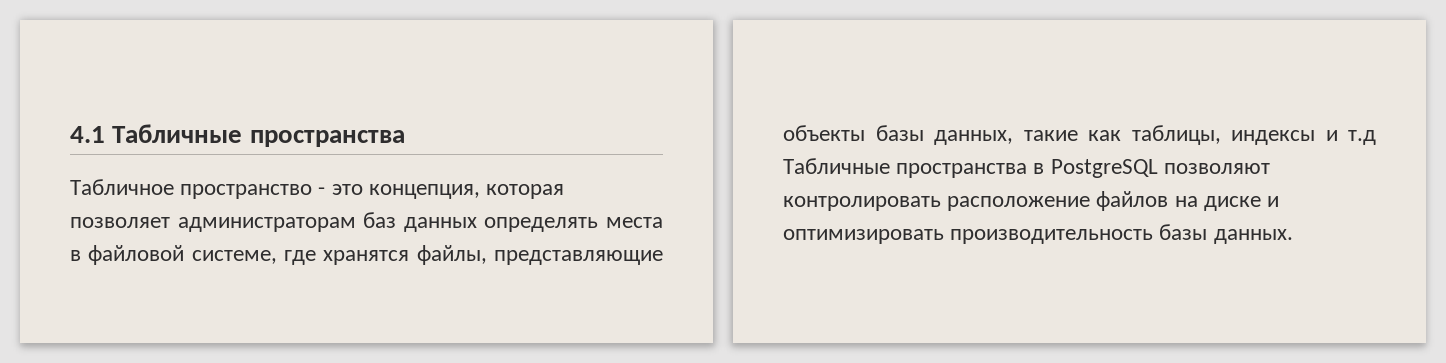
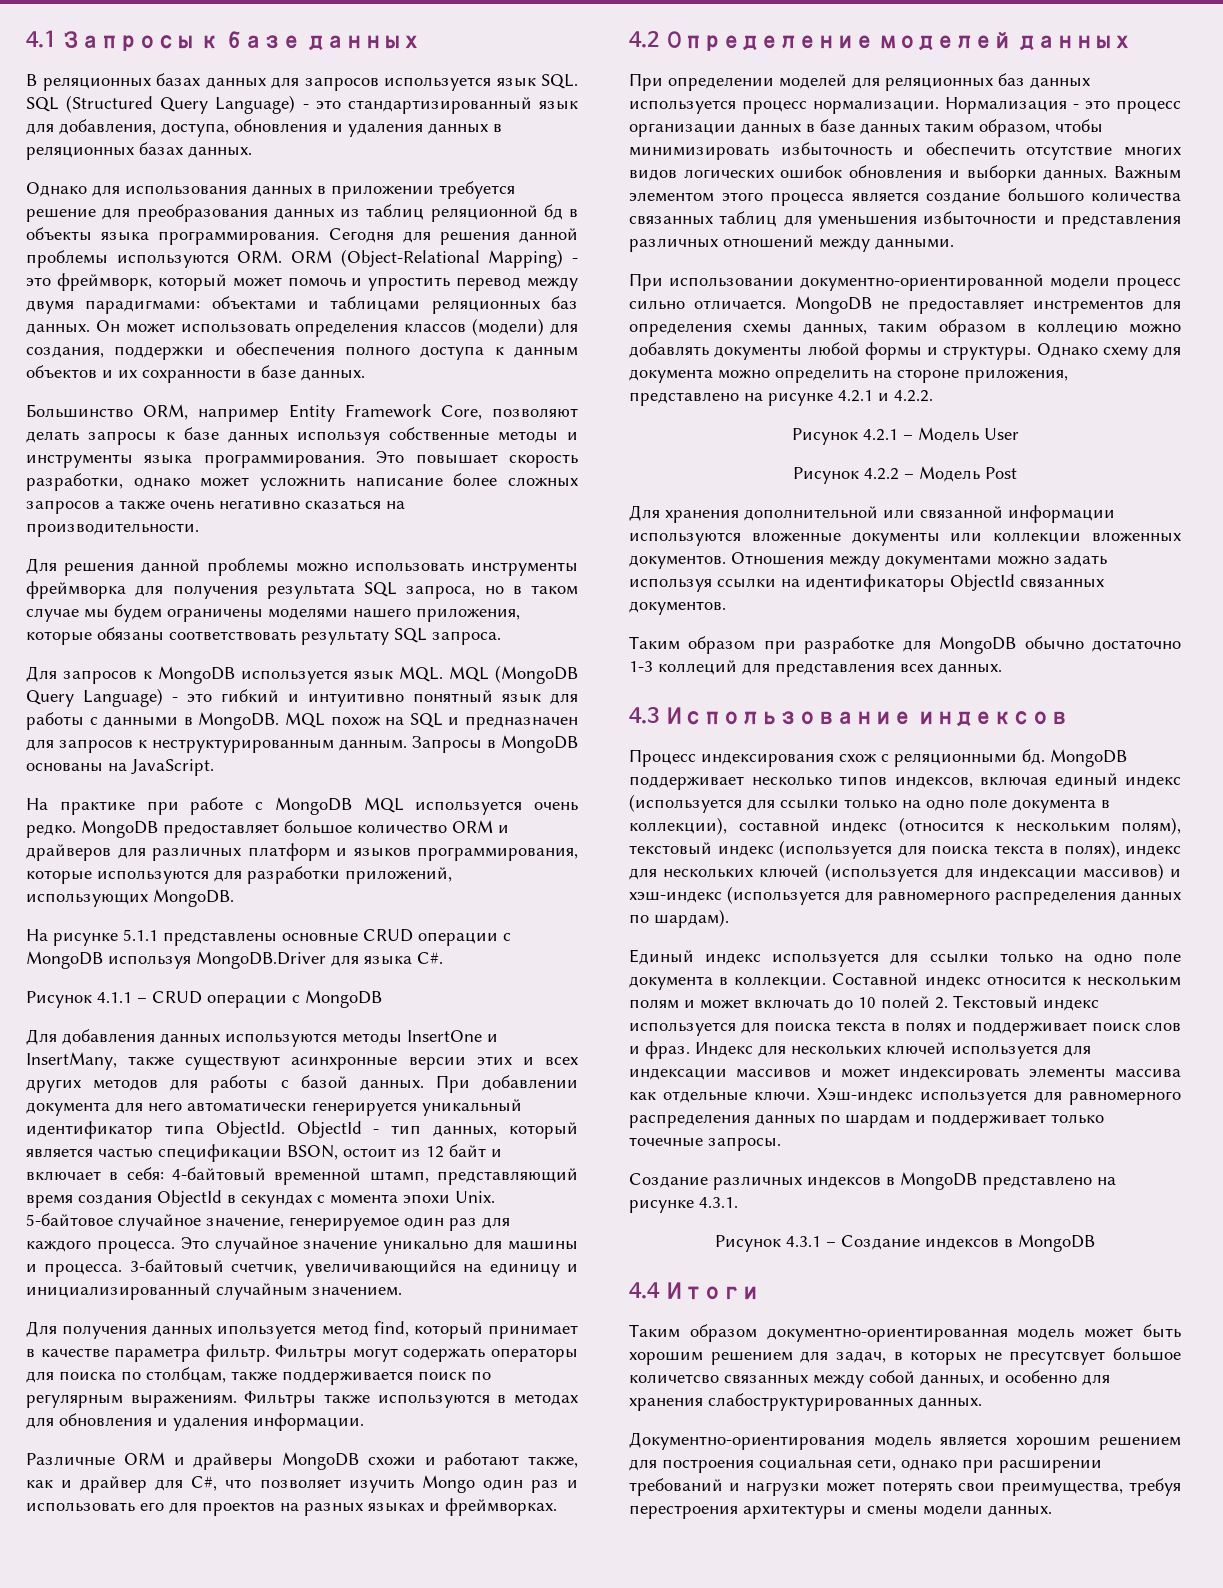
- 4.1 Табличные пространства
- Табличное пространство - это концепция, которая позволяет администраторам баз данных определять места в файловой системе, где хранятся файлы, представляющие объекты базы данных, такие как таблицы, индексы и т.д Табличные пространства в PostgreSQL позволяют контролировать расположение файлов на диске и оптимизировать производительность базы данных.
+ 4.1 Запросы к базе данных
+ В реляционных базах данных для запросов используется язык SQL. SQL (Structured Query Language) - это стандартизированный язык для добавления, доступа, обновления и удаления данных в реляционных базах данных.
+ Однако для использования данных в приложении требуется решение для преобразования данных из таблиц реляционной бд в объекты языка программирования. Сегодня для решения данной проблемы используются ORM. ORM (Object-Relational Mapping) - это фреймворк, который может помочь и упростить перевод между двумя парадигмами: объектами и таблицами реляционных баз данных. Он может использовать определения классов (модели) для создания, поддержки и обеспечения полного доступа к данным объектов и их сохранности в базе данных.
+ Большинство ORM, например Entity Framework Core, позволяют делать запросы к базе данных используя собственные методы и инструменты языка программирования. Это повышает скорость разработки, однако может усложнить написание более сложных запросов а также очень негативно сказаться на производительности.
+ Для решения данной проблемы можно использовать инструменты фреймворка для получения результата SQL запроса, но в таком случае мы будем ограничены моделями нашего приложения, которые обязаны соответствовать результату SQL запроса.
+ Для запросов к MongoDB используется язык MQL. MQL (MongoDB Query Language) - это гибкий и интуитивно понятный язык для работы с данными в MongoDB. MQL похож на SQL и предназначен для запросов к неструктурированным данным. Запросы в MongoDB основаны на JavaScript.
+ На практике при работе с MongoDB MQL используется очень редко. MongoDB предоставляет большое количество ORM и драйверов для различных платформ и языков программирования, которые используются для разработки приложений, использующих MongoDB.
+ На рисунке 5.1.1 представлены основные CRUD операции с MongoDB используя MongoDB.Driver для языка C#.
+ Рисунок 4.1.1 – CRUD операции с MongoDB
+ Для добавления данных используются методы InsertOne и InsertMany, также существуют асинхронные версии этих и всех других методов для работы с базой данных. При добавлении документа для него автоматически генерируется уникальный идентификатор типа ObjectId. ObjectId - тип данных, который является частью спецификации BSON, остоит из 12 байт и включает в себя: 4-байтовый временной штамп, представляющий время создания ObjectId в секундах с момента эпохи Unix. 5-байтовое случайное значение, генерируемое один раз для каждого процесса. Это случайное значение уникально для машины и процесса. 3-байтовый счетчик, увеличивающийся на единицу и инициализированный случайным значением.
+ Для получения данных ипользуется метод find, который принимает в качестве параметра фильтр. Фильтры могут содержать операторы для поиска по столбцам, также поддерживается поиск по регулярным выражениям. Фильтры также используются в методах для обновления и удаления информации.
+ Различные ORM и драйверы MongoDB схожи и работают также, как и драйвер для C#, что позволяет изучить Mongo один раз и использовать его для проектов на разных языках и фреймворках.
+ 4.2 Определение моделей данных
+ При определении моделей для реляционных баз данных используется процесс нормализации. Нормализация - это процесс организации данных в базе данных таким образом, чтобы минимизировать избыточность и обеспечить отсутствие многих видов логических ошибок обновления и выборки данных. Важным элементом этого процесса является создание большого количества связанных таблиц для уменьшения избыточности и представления различных отношений между данными.
+ При использовании документно-ориентированной модели процесс сильно отличается. MongoDB не предоставляет инстрементов для определения схемы данных, таким образом в коллецию можно добавлять документы любой формы и структуры. Однако схему для документа можно определить на стороне приложения, представлено на рисунке 4.2.1 и 4.2.2.
+ Рисунок 4.2.1 – Модель User
+ Рисунок 4.2.2 – Модель Post
+ Для хранения дополнительной или связанной информации используются вложенные документы или коллекции вложенных документов. Отношения между документами можно задать используя ссылки на идентификаторы ObjectId связанных документов.
+ Таким образом при разработке для MongoDB обычно достаточно 1-3 коллеций для представления всех данных.
+ 4.3 Использование индексов
+ Процесс индексирования схож с реляционными бд. MongoDB поддерживает несколько типов индексов, включая единый индекс (используется для ссылки только на одно поле документа в коллекции), составной индекс (относится к нескольким полям), текстовый индекс (используется для поиска текста в полях), индекс для нескольких ключей (используется для индексации массивов) и хэш-индекс (используется для равномерного распределения данных по шардам).
+ Единый индекс используется для ссылки только на одно поле документа в коллекции. Составной индекс относится к нескольким полям и может включать до 10 полей 2. Текстовый индекс используется для поиска текста в полях и поддерживает поиск слов и фраз. Индекс для нескольких ключей используется для индексации массивов и может индексировать элементы массива как отдельные ключи. Хэш-индекс используется для равномерного распределения данных по шардам и поддерживает только точечные запросы.
+ Создание различных индексов в MongoDB представлено на рисунке 4.3.1.
+ Рисунок 4.3.1 – Создание индексов в MongoDB
+ 4.4 Итоги
+ Таким образом документно-ориентированная модель может быть хорошим решением для задач, в которых не пресутсвует большое количетсво связанных между собой данных, и особенно для хранения слабоструктурированных данных.
+ Документно-ориентирования модель является хорошим решением для построения социальная сети, однако при расширении требований и нагрузки может потерять свои преимущества, требуя перестроения архитектуры и смены модели данных.

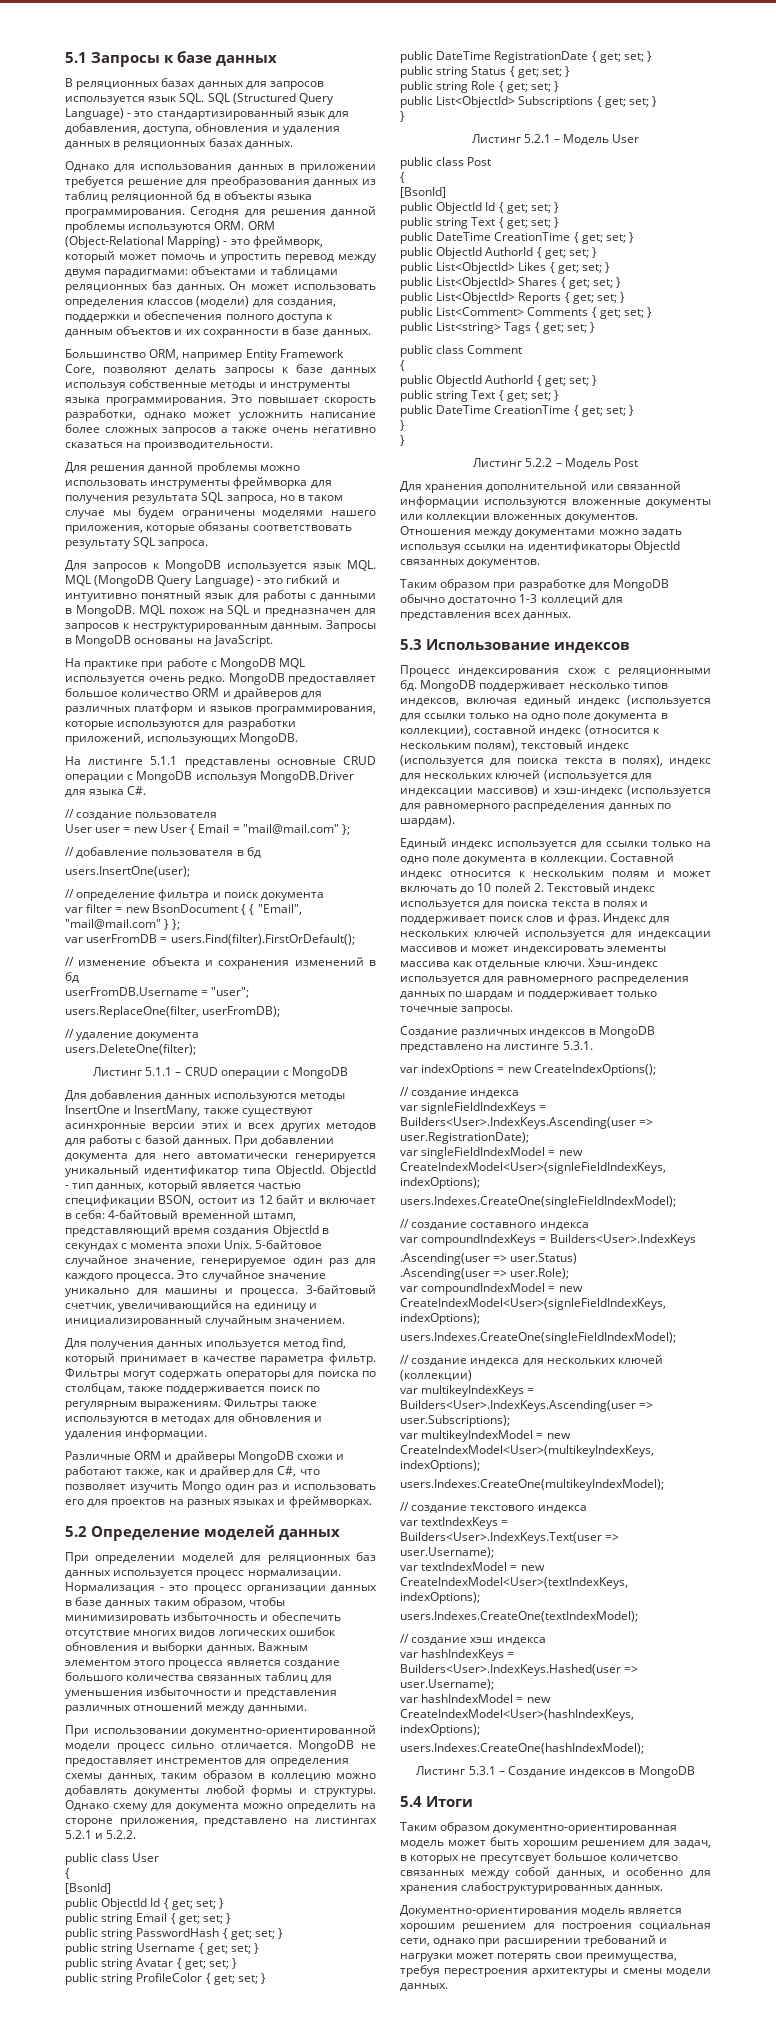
- 4.1 Запросы к базе данных
+ 5.1 Запросы к базе данных
- На рисунке 5.1.1 представлены основные CRUD операции с MongoDB используя MongoDB.Driver для языка C#.
+ На листинге 5.1.1 представлены основные CRUD операции с MongoDB используя MongoDB.Driver для языка C#.
- Рисунок 4.1.1 – CRUD операции с MongoDB
+ // создание пользователя
+ User user = new User { Email = "mail@mail.com" };
+ // добавление пользователя в бд
+ users.InsertOne(user);
+ // определение фильтра и поиск документа
+ var filter = new BsonDocument { { "Email", "mail@mail.com" } };
+ var userFromDB = users.Find(filter).FirstOrDefault();
+ // изменение объекта и сохранения изменений в бд
+ userFromDB.Username = "user";
+ users.ReplaceOne(filter, userFromDB);
+ // удаление документа
+ users.DeleteOne(filter);
+ Листинг 5.1.1 – CRUD операции с MongoDB
- 4.2 Определение моделей данных
+ 5.2 Определение моделей данных
- Однако схему для документа можно определить на стороне приложения, представлено на рисунке 4.2.1 и 4.2.2.
- Рисунок 4.2.1 – Модель User
- Рисунок 4.2.2 – Модель Post
+ Однако схему для документа можно определить на стороне приложения, представлено на листингах 5.2.1 и 5.2.2.
+ public class User
+ {
+ [BsonId]
+ public ObjectId Id { get; set; }
+ public string Email { get; set; }
+ public string PasswordHash { get; set; }
+ public string Username { get; set; }
+ public string Avatar { get; set; }
+ public string ProfileColor { get; set; }
+ public DateTime RegistrationDate { get; set; }
+ public string Status { get; set; }
+ public string Role { get; set; }
+ public List<ObjectId> Subscriptions { get; set; }
+ }
+ Листинг 5.2.1 – Модель User
+ public class Post
+ {
+ [BsonId]
+ public ObjectId Id { get; set; }
+ public string Text { get; set; }
+ public DateTime CreationTime { get; set; }
+ public ObjectId AuthorId { get; set; }
+ public List<ObjectId> Likes { get; set; }
+ public List<ObjectId> Shares { get; set; }
+ public List<ObjectId> Reports { get; set; }
+ public List<Comment> Comments { get; set; }
+ public List<string> Tags { get; set; }
+ public class Comment
+ {
+ public ObjectId AuthorId { get; set; }
+ public string Text { get; set; }
+ public DateTime CreationTime { get; set; }
+ }
+ }
+ Листинг 5.2.2 – Модель Post
- 4.3 Использование индексов
+ 5.3 Использование индексов
- Создание различных индексов в MongoDB представлено на рисунке 4.3.1.
- Рисунок 4.3.1 – Создание индексов в MongoDB
+ Создание различных индексов в MongoDB представлено на листинге 5.3.1.
+ var indexOptions = new CreateIndexOptions();
+ // создание индекса
+ var signleFieldIndexKeys = Builders<User>.IndexKeys.Ascending(user => user.RegistrationDate);
+ var singleFieldIndexModel = new CreateIndexModel<User>(signleFieldIndexKeys, indexOptions);
+ users.Indexes.CreateOne(singleFieldIndexModel);
+ // создание составного индекса
+ var compoundIndexKeys = Builders<User>.IndexKeys
+ .Ascending(user => user.Status)
+ .Ascending(user => user.Role);
+ var compoundIndexModel = new CreateIndexModel<User>(signleFieldIndexKeys, indexOptions);
+ users.Indexes.CreateOne(singleFieldIndexModel);
+ // создание индекса для нескольких ключей (коллекции)
+ var multikeyIndexKeys = Builders<User>.IndexKeys.Ascending(user => user.Subscriptions);
+ var multikeyIndexModel = new CreateIndexModel<User>(multikeyIndexKeys, indexOptions);
+ users.Indexes.CreateOne(multikeyIndexModel);
+ // создание текстового индекса
+ var textIndexKeys = Builders<User>.IndexKeys.Text(user => user.Username);
+ var textIndexModel = new CreateIndexModel<User>(textIndexKeys, indexOptions);
+ users.Indexes.CreateOne(textIndexModel);
+ // создание хэш индекса
+ var hashIndexKeys = Builders<User>.IndexKeys.Hashed(user => user.Username);
+ var hashIndexModel = new CreateIndexModel<User>(hashIndexKeys, indexOptions);
+ users.Indexes.CreateOne(hashIndexModel);
+ Листинг 5.3.1 – Создание индексов в MongoDB
- 4.4 Итоги
+ 5.4 Итоги

